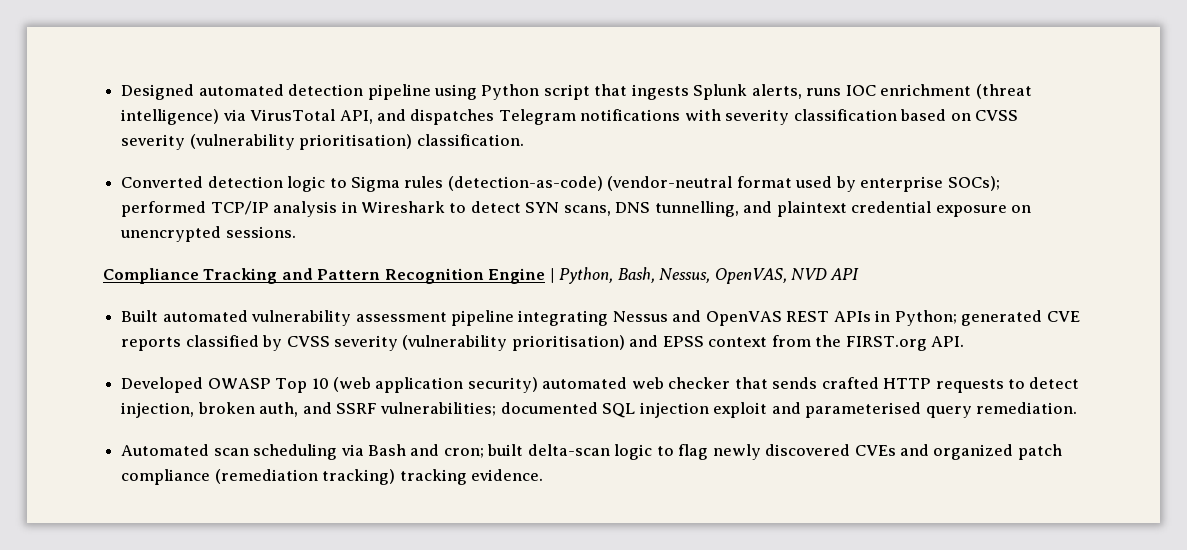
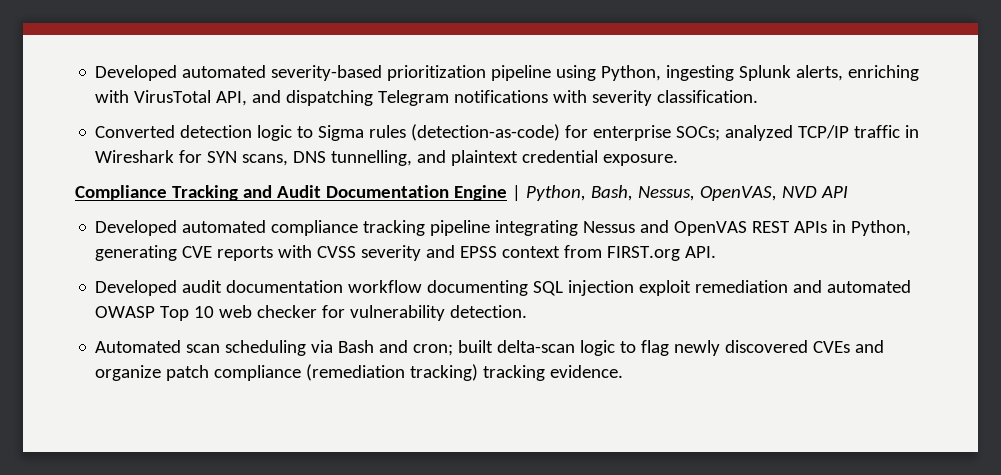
- Designed automated detection pipeline using Python script that ingests Splunk alerts, runs IOC enrichment (threat intelligence) via VirusTotal API, and dispatches Telegram notifications with severity classification based on CVSS severity (vulnerability prioritisation) classification.
+ Developed automated severity-based prioritization pipeline using Python, ingesting Splunk alerts, enriching with VirusTotal API, and dispatching Telegram notifications with severity classification.
- Converted detection logic to Sigma rules (detection-as-code) (vendor-neutral format used by enterprise SOCs); performed TCP/IP analysis in Wireshark to detect SYN scans, DNS tunnelling, and plaintext credential exposure on unencrypted sessions.
+ Converted detection logic to Sigma rules (detection-as-code) for enterprise SOCs; analyzed TCP/IP traffic in Wireshark for SYN scans, DNS tunnelling, and plaintext credential exposure.
- Compliance Tracking and Pattern Recognition Engine | Python, Bash, Nessus, OpenVAS, NVD API
+ Compliance Tracking and Audit Documentation Engine | Python, Bash, Nessus, OpenVAS, NVD API
- Built automated vulnerability assessment pipeline integrating Nessus and OpenVAS REST APIs in Python; generated CVE reports classified by CVSS severity (vulnerability prioritisation) and EPSS context from the FIRST.org API.
+ Developed automated compliance tracking pipeline integrating Nessus and OpenVAS REST APIs in Python, generating CVE reports with CVSS severity and EPSS context from FIRST.org API.
- Developed OWASP Top 10 (web application security) automated web checker that sends crafted HTTP requests to detect injection, broken auth, and SSRF vulnerabilities; documented SQL injection exploit and parameterised query remediation.
+ Developed audit documentation workflow documenting SQL injection exploit remediation and automated OWASP Top 10 web checker for vulnerability detection.
- Automated scan scheduling via Bash and cron; built delta-scan logic to flag newly discovered CVEs and organized patch compliance (remediation tracking) tracking evidence.
+ Automated scan scheduling via Bash and cron; built delta-scan logic to flag newly discovered CVEs and organize patch compliance (remediation tracking) tracking evidence.

